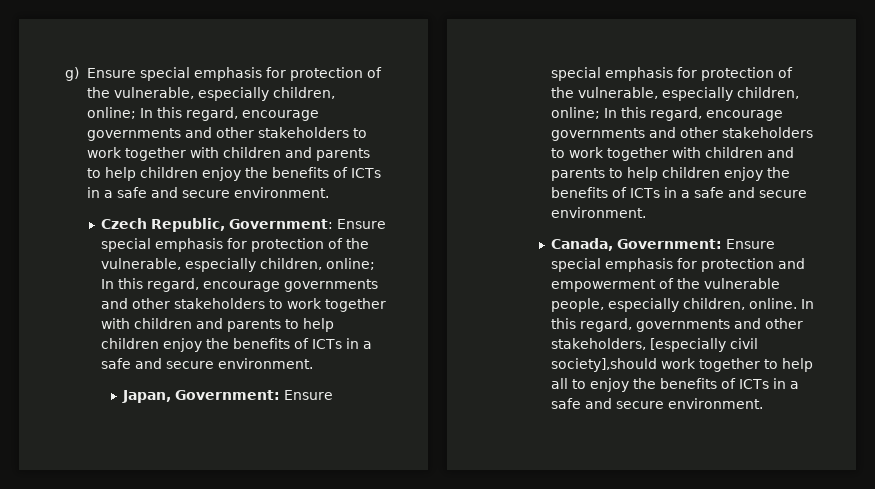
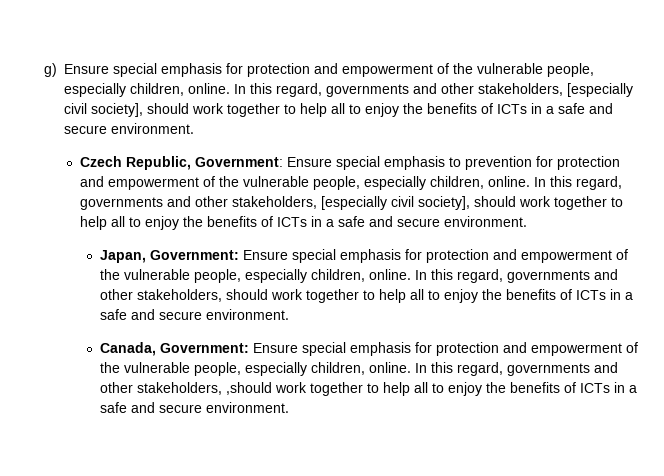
- g) Ensure special emphasis for protection of the vulnerable, especially children, online; In this regard, encourage governments and other stakeholders to work together with children and parents to help children enjoy the benefits of ICTs in a safe and secure environment.
+ g) Ensure special emphasis for protection and empowerment of the vulnerable people, especially children, online. In this regard, governments and other stakeholders, [especially civil society], should work together to help all to enjoy the benefits of ICTs in a safe and secure environment.
- Czech Republic, Government: Ensure special emphasis for protection of the vulnerable, especially children, online; In this regard, encourage governments and other stakeholders to work together with children and parents to help children enjoy the benefits of ICTs in a safe and secure environment.
+ Czech Republic, Government: Ensure special emphasis to prevention for protection and empowerment of the vulnerable people, especially children, online. In this regard, governments and other stakeholders, [especially civil society], should work together to help all to enjoy the benefits of ICTs in a safe and secure environment.
- Japan, Government: Ensure special emphasis for protection of the vulnerable, especially children, online; In this regard, encourage governments and other stakeholders to work together with children and parents to help children enjoy the benefits of ICTs in a safe and secure environment.
+ Japan, Government: Ensure special emphasis for protection and empowerment of the vulnerable people, especially children, online. In this regard, governments and other stakeholders, should work together to help all to enjoy the benefits of ICTs in a safe and secure environment.
- In this regard, governments and other stakeholders, [especially civil society],should work together to help all to enjoy the benefits of ICTs in a safe and secure environment.
+ In this regard, governments and other stakeholders, ,should work together to help all to enjoy the benefits of ICTs in a safe and secure environment.

